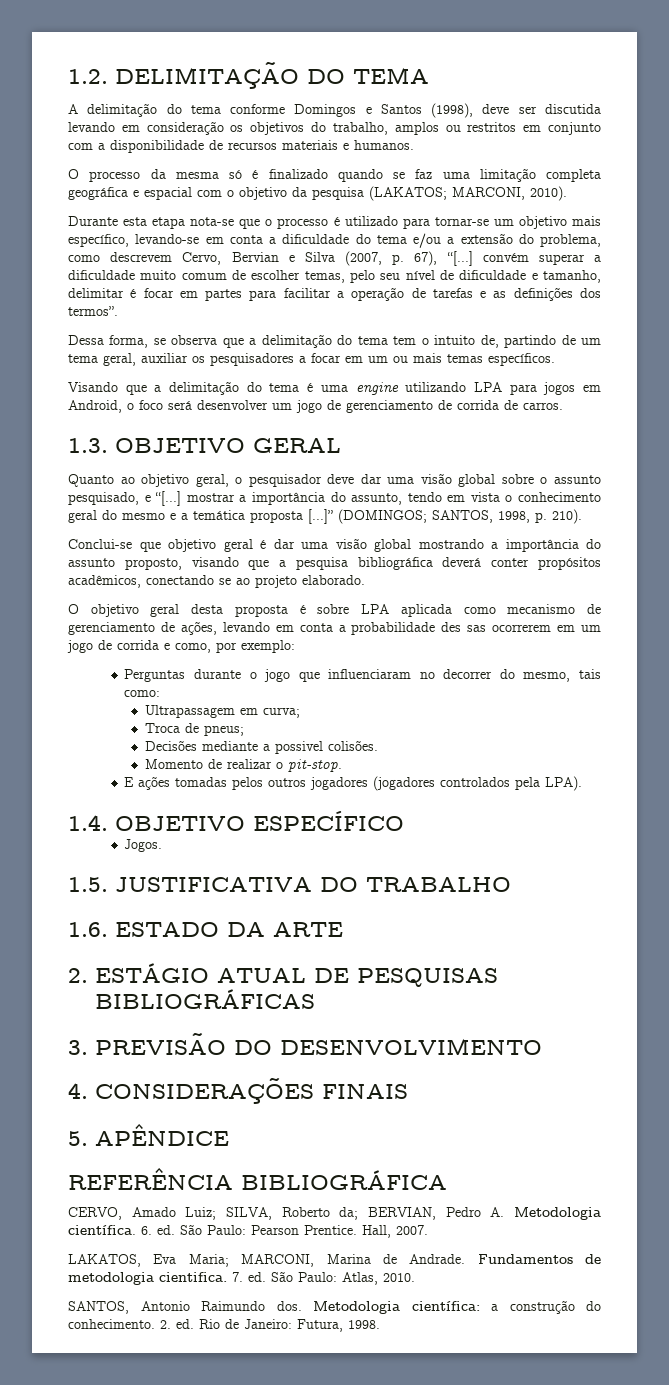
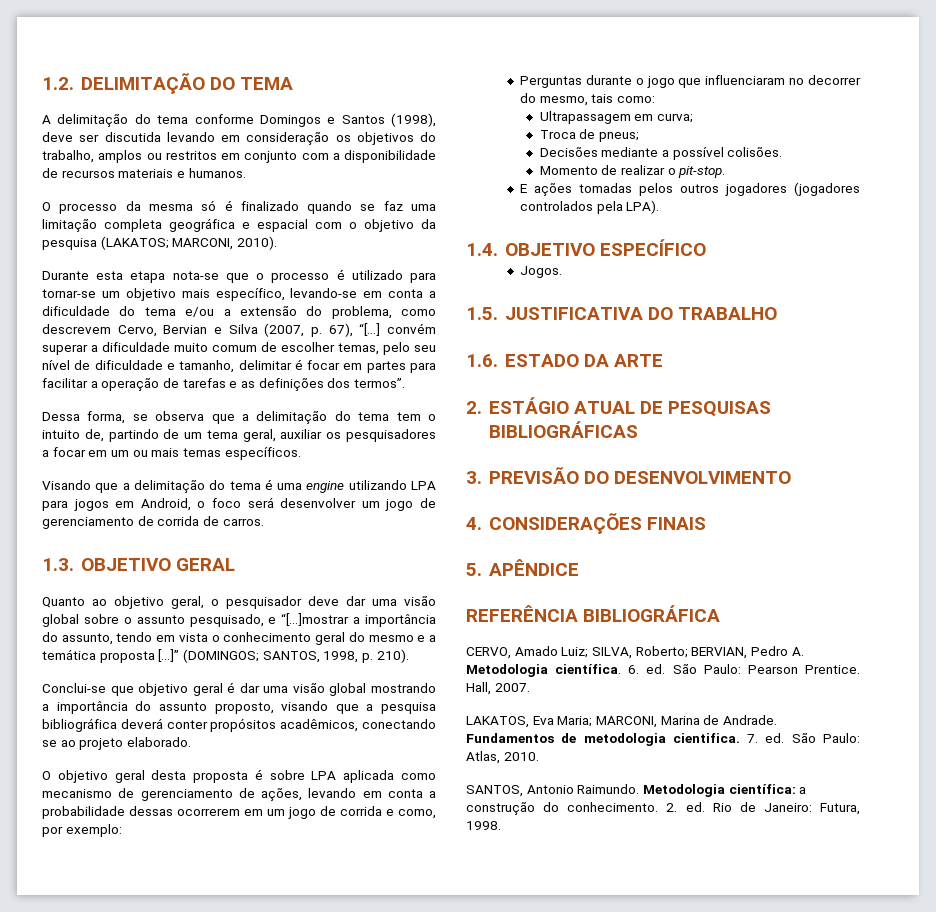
- Quanto ao objetivo geral, o pesquisador deve dar uma visão global sobre o assunto pesquisado, e “[...] mostrar a importância do assunto, tendo em vista o conhecimento geral do mesmo e a temática proposta [...]”
+ Quanto ao objetivo geral, o pesquisador deve dar uma visão global sobre o assunto pesquisado, e “[...]mostrar a importância do assunto, tendo em vista o conhecimento geral do mesmo e a temática proposta [...]”
- O objetivo geral desta proposta é sobre LPA aplicada como mecanismo de gerenciamento de ações, levando em conta a probabilidade des sas ocorrerem em um jogo de corrida e como, por exemplo:
+ O objetivo geral desta proposta é sobre LPA aplicada como mecanismo de gerenciamento de ações, levando em conta a probabilidade dessas ocorrerem em um jogo de corrida e como, por exemplo:
- Decisões mediante a possivel colisões.
+ Decisões mediante a possível colisões.
- CERVO, Amado Luiz; SILVA, Roberto da; BERVIAN, Pedro A. Metodologia científica.
+ CERVO, Amado Luiz; SILVA, Roberto; BERVIAN, Pedro A. Metodologia científica.
- SANTOS, Antonio Raimundo dos.
+ SANTOS, Antonio Raimundo.

